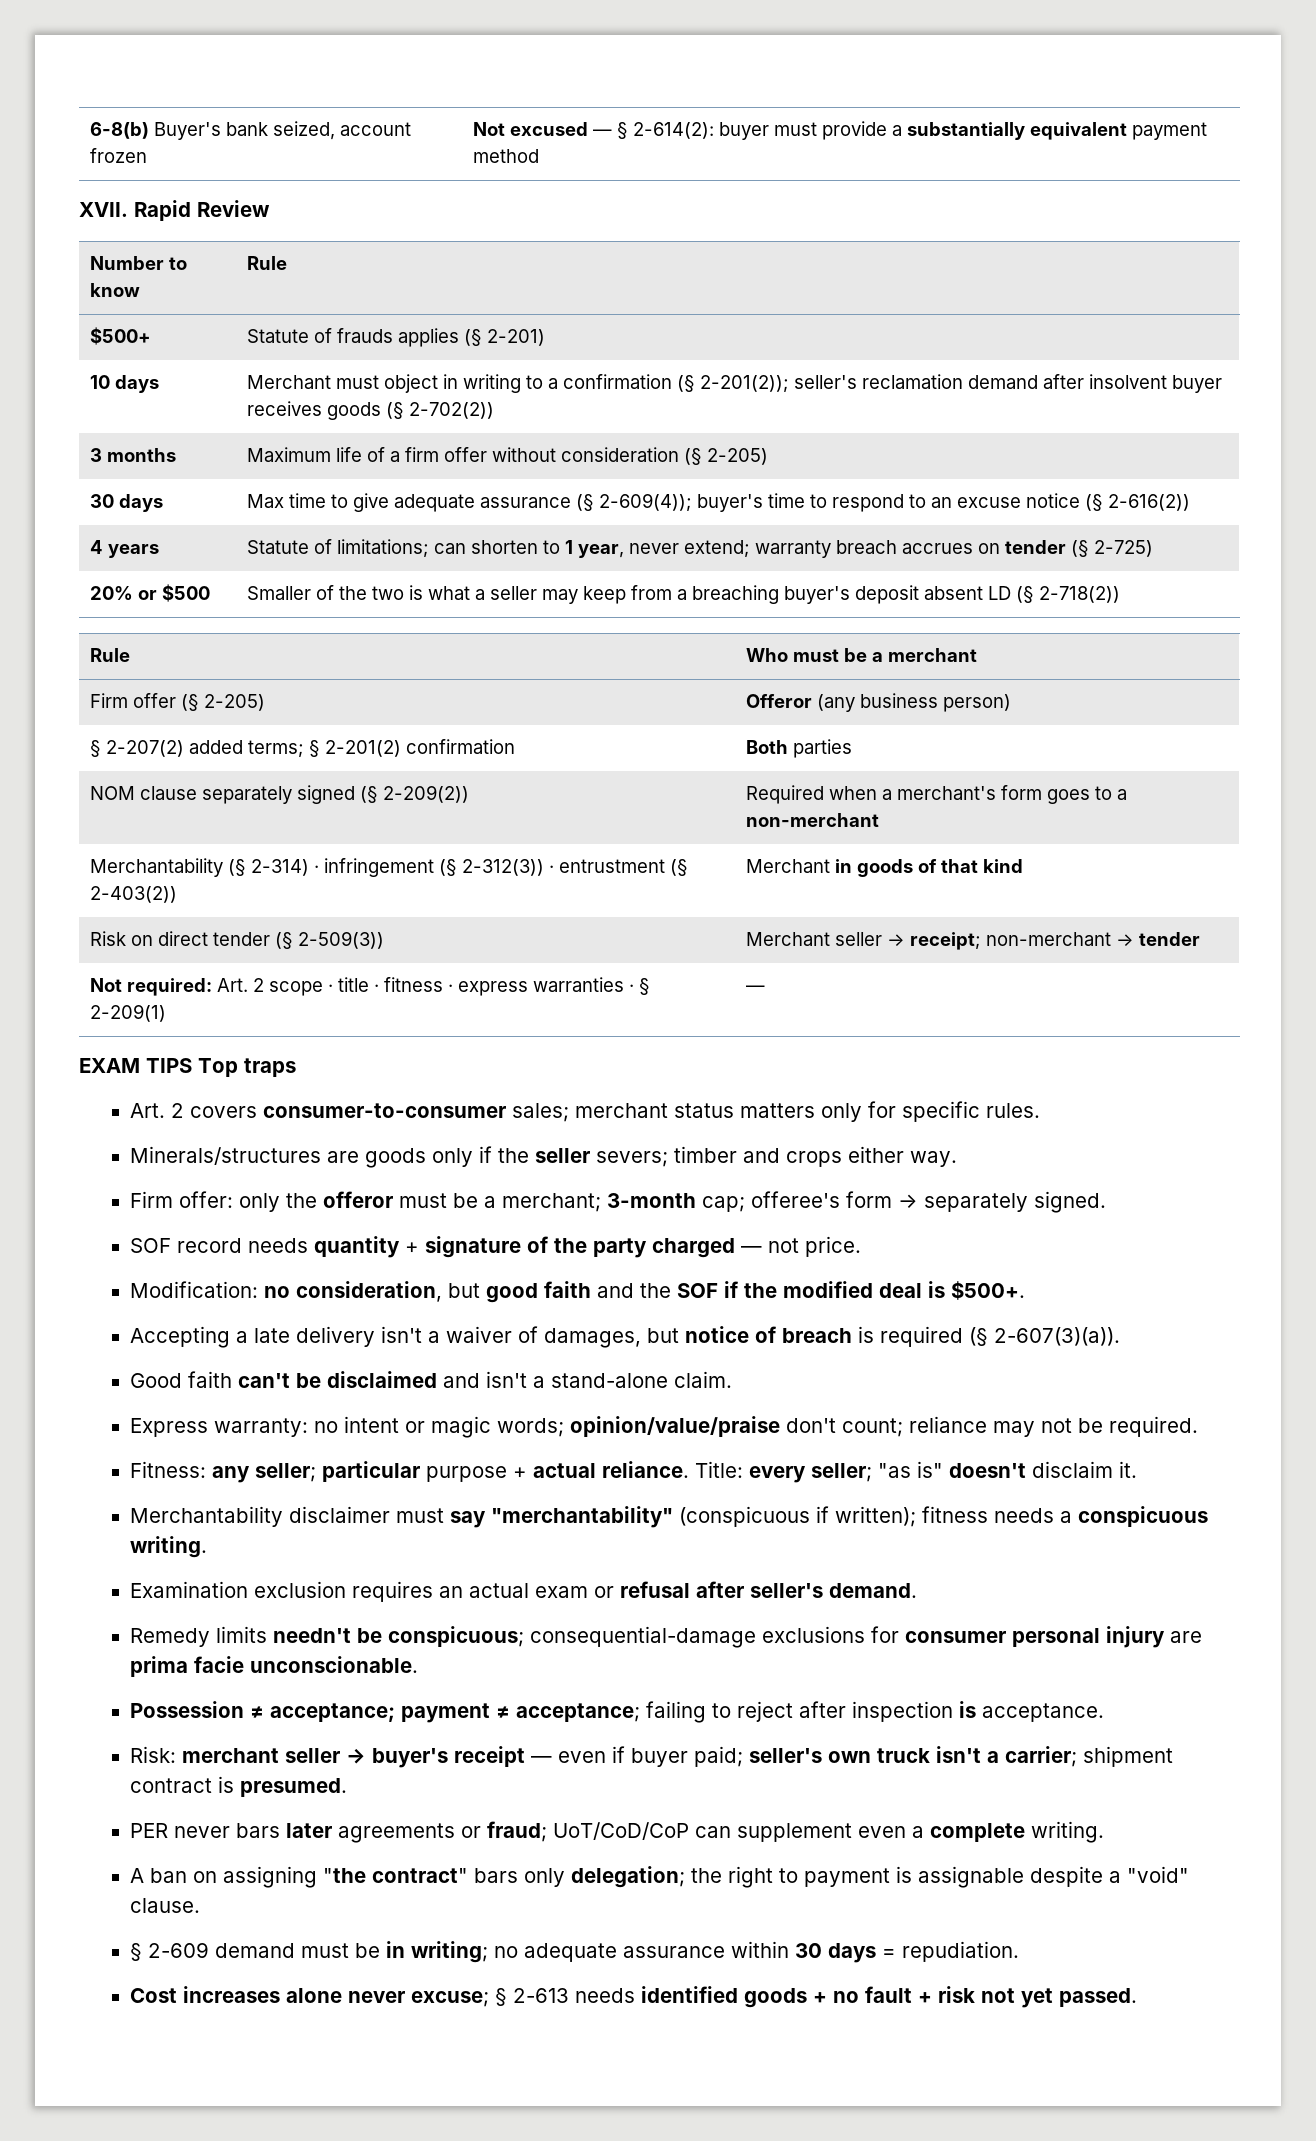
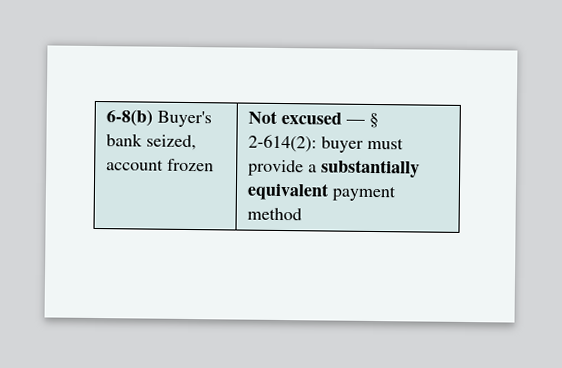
- XVII. Rapid Review
- Number to know | Rule
- $500+ | Statute of frauds applies (§ 2-201)
- 10 days | Merchant must object in writing to a confirmation (§ 2-201(2)); seller's reclamation demand after insolvent buyer receives goods (§ 2-702(2))
- 3 months | Maximum life of a firm offer without consideration (§ 2-205)
- 30 days | Max time to give adequate assurance (§ 2-609(4)); buyer's time to respond to an excuse notice (§ 2-616(2))
- 4 years | Statute of limitations; can shorten to 1 year, never extend; warranty breach accrues on tender (§ 2-725)
- 20% or $500 | Smaller of the two is what a seller may keep from a breaching buyer's deposit absent LD (§ 2-718(2))
- Rule | Who must be a merchant
- Firm offer (§ 2-205) | Offeror (any business person)
- § 2-207(2) added terms; § 2-201(2) confirmation | Both parties
- NOM clause separately signed (§ 2-209(2)) | Required when a merchant's form goes to a non-merchant
- Merchantability (§ 2-314) · infringement (§ 2-312(3)) · entrustment (§ 2-403(2)) | Merchant in goods of that kind
- Risk on direct tender (§ 2-509(3)) | Merchant seller → receipt; non-merchant → tender
- Not required: Art. 2 scope · title · fitness · express warranties · § 2-209(1) | —
- EXAM TIPS Top traps
- Art. 2 covers consumer-to-consumer sales; merchant status matters only for specific rules.
- Minerals/structures are goods only if the seller severs; timber and crops either way.
- Firm offer: only the offeror must be a merchant; 3-month cap; offeree's form → separately signed.
- SOF record needs quantity + signature of the party charged — not price.
- Modification: no consideration, but good faith and the SOF if the modified deal is $500+.
- Accepting a late delivery isn't a waiver of damages, but notice of breach is required (§ 2-607(3)(a)).
- Good faith can't be disclaimed and isn't a stand-alone claim.
- Express warranty: no intent or magic words; opinion/value/praise don't count; reliance may not be required.
- Fitness: any seller; particular purpose + actual reliance. Title: every seller; "as is" doesn't disclaim it.
- Merchantability disclaimer must say "merchantability" (conspicuous if written); fitness needs a conspicuous writing.
- Examination exclusion requires an actual exam or refusal after seller's demand.
- Remedy limits needn't be conspicuous; consequential-damage exclusions for consumer personal injury are prima facie unconscionable.
- Possession ≠ acceptance; payment ≠ acceptance; failing to reject after inspection is acceptance.
- Risk: merchant seller → buyer's receipt — even if buyer paid; seller's own truck isn't a carrier; shipment contract is presumed.
- PER never bars later agreements or fraud; UoT/CoD/CoP can supplement even a complete writing.
- A ban on assigning "the contract" bars only delegation; the right to payment is assignable despite a "void" clause.
- § 2-609 demand must be in writing; no adequate assurance within 30 days = repudiation.
- Cost increases alone never excuse; § 2-613 needs identified goods + no fault + risk not yet passed.

